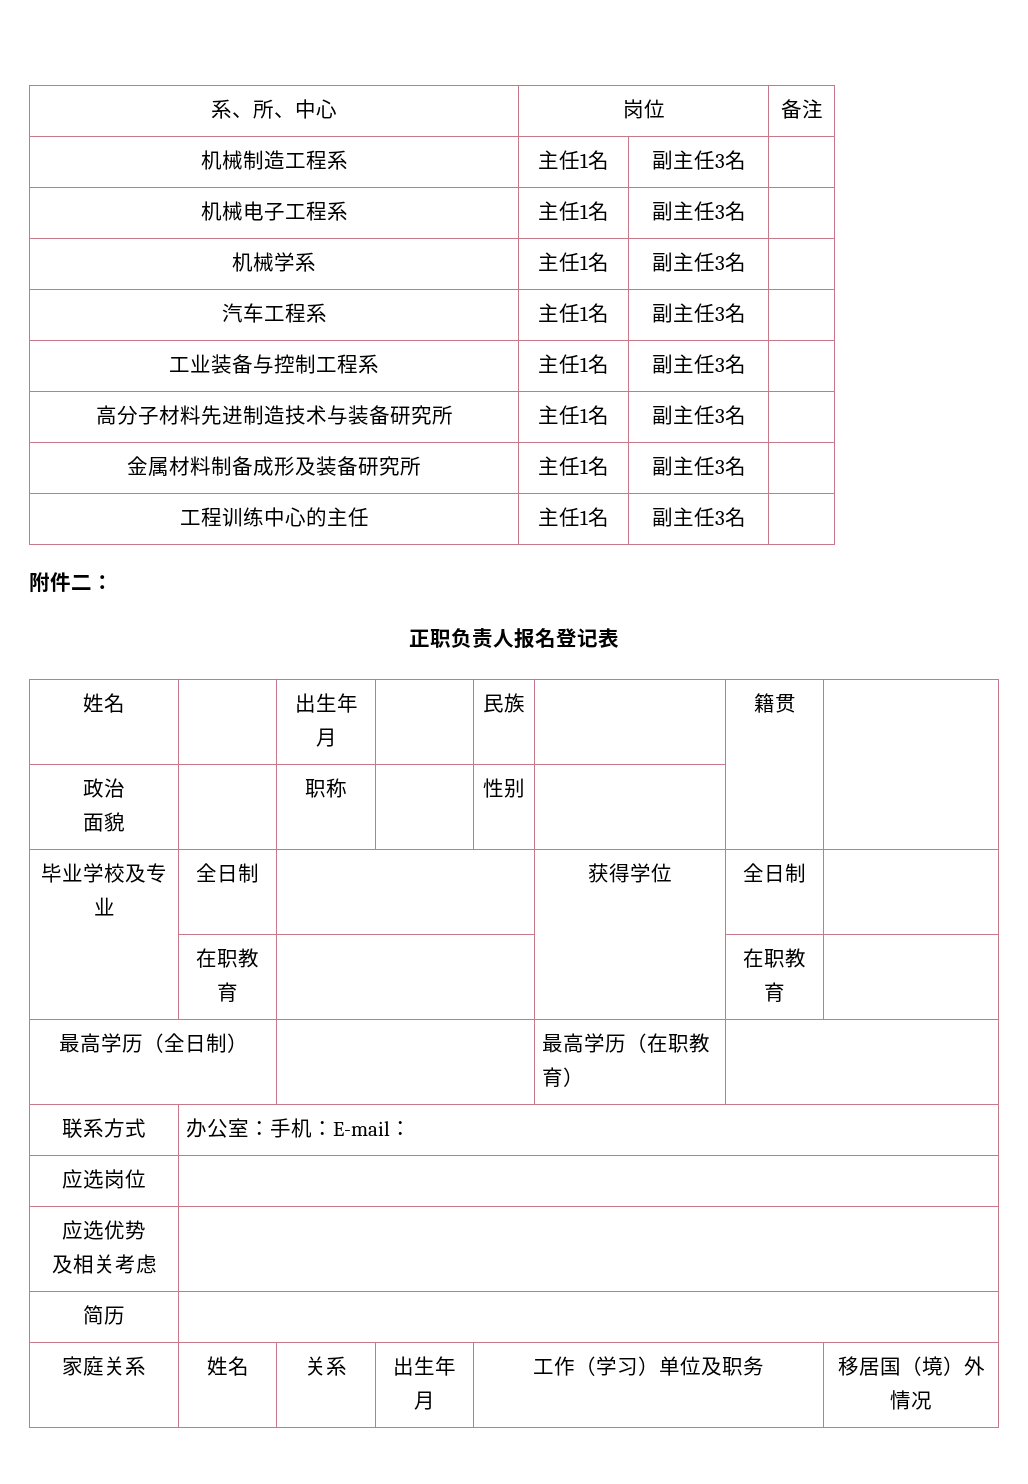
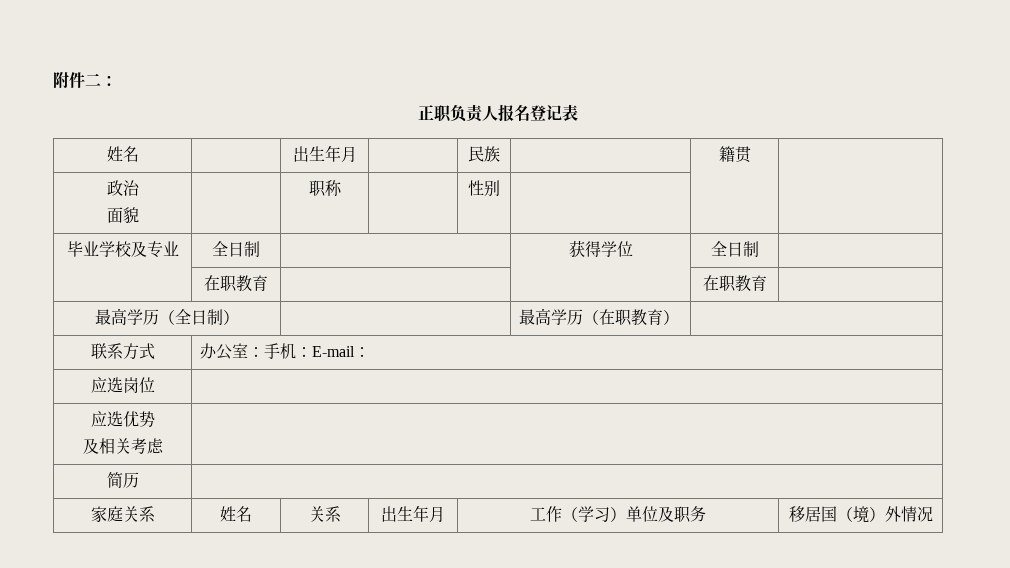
- 系、所、中心 | 岗位 | 备注
- 机械制造工程系 | 主任1名 | 副主任3名 |
- 机械电子工程系 | 主任1名 | 副主任3名 |
- 机械学系 | 主任1名 | 副主任3名 |
- 汽车工程系 | 主任1名 | 副主任3名 |
- 工业装备与控制工程系 | 主任1名 | 副主任3名 |
- 高分子材料先进制造技术与装备研究所 | 主任1名 | 副主任3名 |
- 金属材料制备成形及装备研究所 | 主任1名 | 副主任3名 |
- 工程训练中心的主任 | 主任1名 | 副主任3名 |

